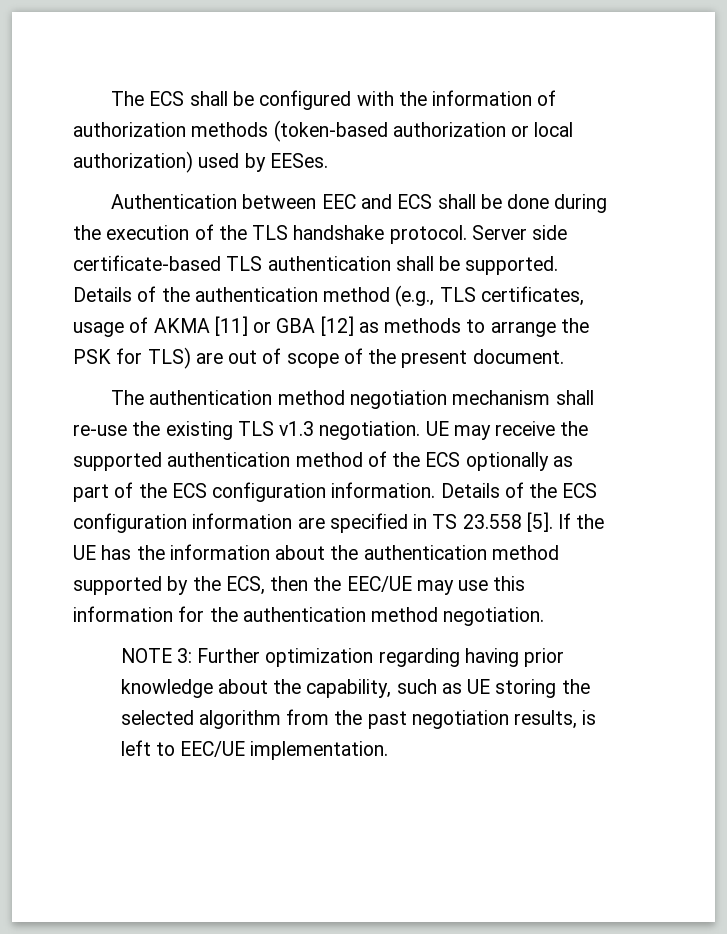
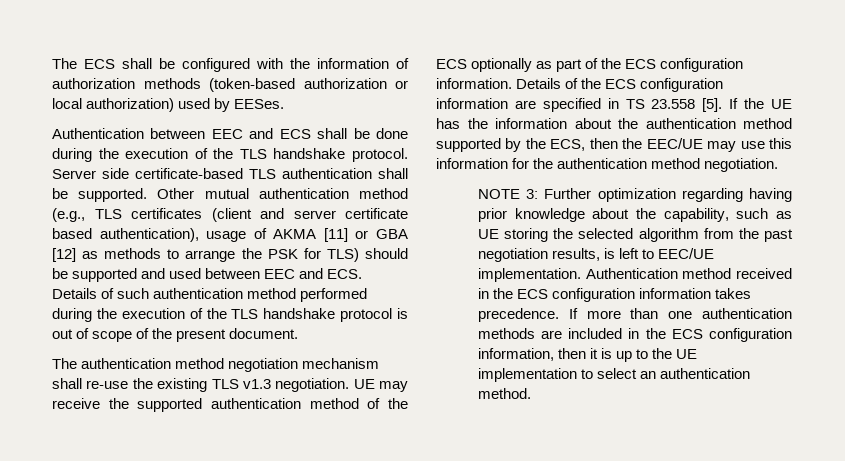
- Details of the authentication method (e.g., TLS certificates, usage of AKMA [11] or GBA [12] as methods to arrange the PSK for TLS) are out of scope of the present document.
+ Other mutual authentication method (e.g., TLS certificates (client and server certificate based authentication), usage of AKMA [11] or GBA [12] as methods to arrange the PSK for TLS) should be supported and used between EEC and ECS. Details of such authentication method performed during the execution of the TLS handshake protocol is out of scope of the present document.
+ Authentication method received in the ECS configuration information takes precedence. If more than one authentication methods are included in the ECS configuration information, then it is up to the UE implementation to select an authentication method.

